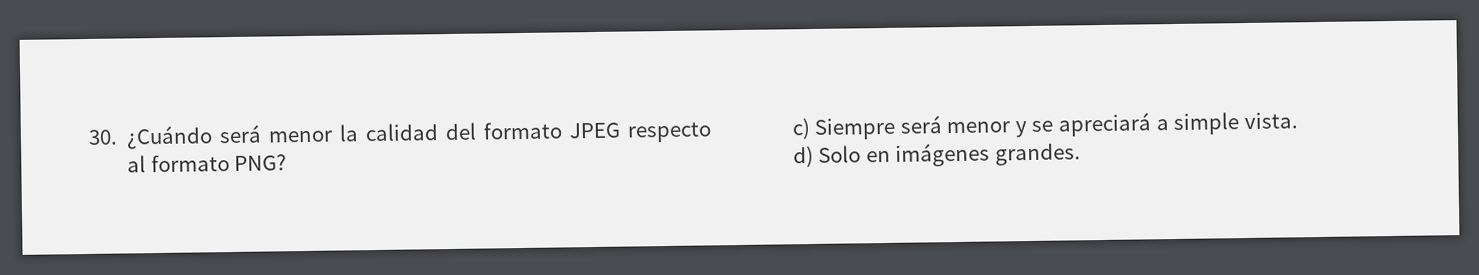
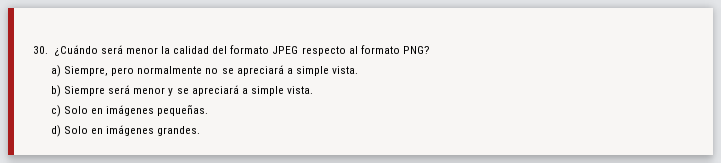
- c) Siempre será menor y se apreciará a simple vista.
+ a) Siempre, pero normalmente no se apreciará a simple vista.
+ b) Siempre será menor y se apreciará a simple vista.
+ c) Solo en imágenes pequeñas.

